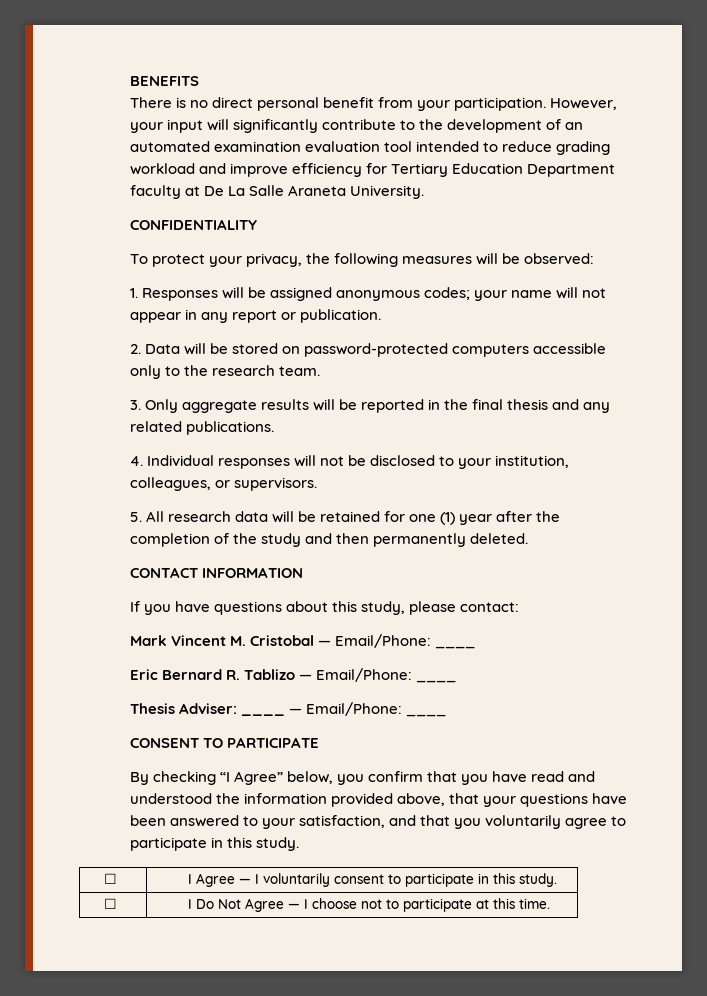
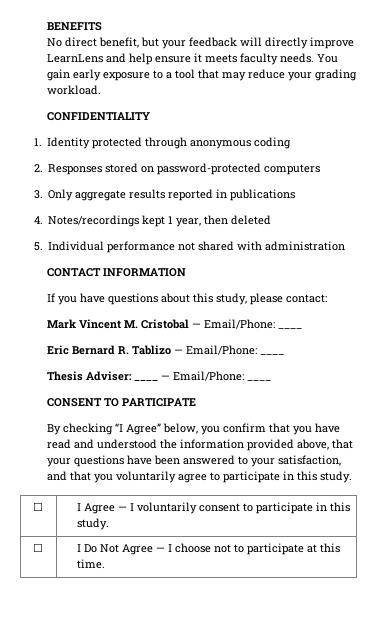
- There is no direct personal benefit from your participation. However, your input will significantly contribute to the development of an automated examination evaluation tool intended to reduce grading workload and improve efficiency for Tertiary Education Department faculty at De La Salle Araneta University.
+ No direct benefit, but your feedback will directly improve LearnLens and help ensure it meets faculty needs. You gain early exposure to a tool that may reduce your grading workload.
  CONFIDENTIALITY
- To protect your privacy, the following measures will be observed:
- 1. Responses will be assigned anonymous codes; your name will not appear in any report or publication.
- 2. Data will be stored on password-protected computers accessible only to the research team.
- 3. Only aggregate results will be reported in the final thesis and any related publications.
- 4. Individual responses will not be disclosed to your institution, colleagues, or supervisors.
- 5. All research data will be retained for one (1) year after the completion of the study and then permanently deleted.
+ 1. Identity protected through anonymous coding
+ 2. Responses stored on password-protected computers
+ 3. Only aggregate results reported in publications
+ 4. Notes/recordings kept 1 year, then deleted
+ 5. Individual performance not shared with administration

